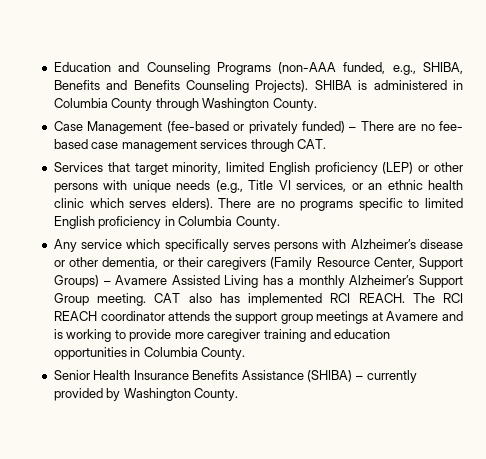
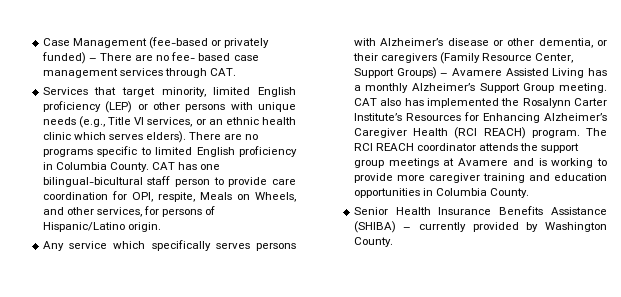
- Education and Counseling Programs (non-AAA funded, e.g., SHIBA, Benefits and Benefits Counseling Projects). SHIBA is administered in Columbia County through Washington County.
+ CAT has one bilingual-bicultural staff person to provide care coordination for OPI, respite, Meals on Wheels, and other services, for persons of Hispanic/Latino origin.
- CAT also has implemented RCI REACH.
+ CAT also has implemented the Rosalynn Carter Institute’s Resources for Enhancing Alzheimer’s Caregiver Health (RCI REACH) program.

